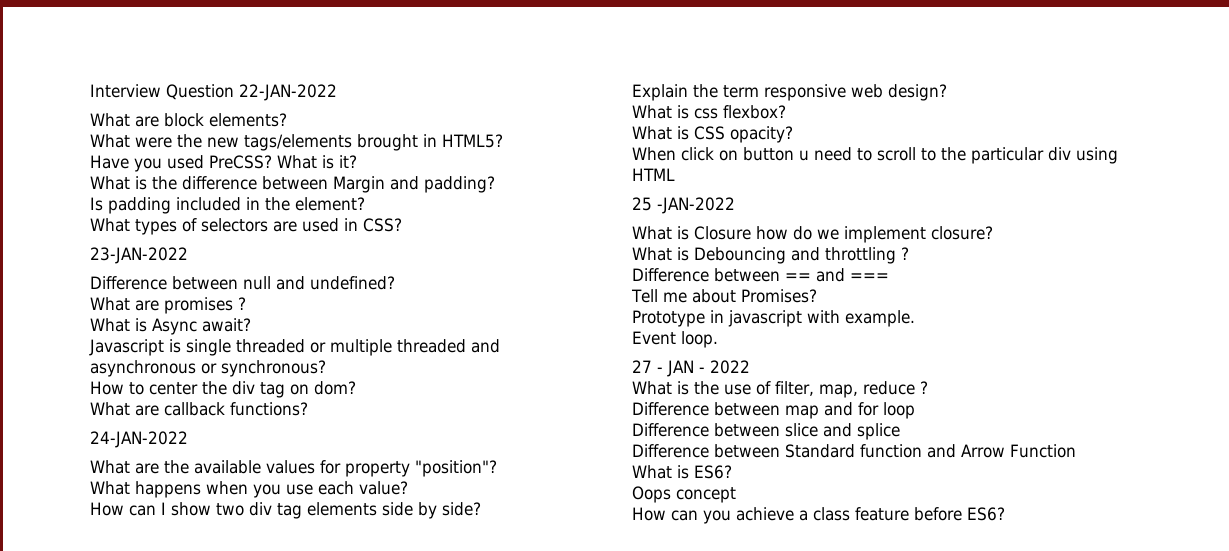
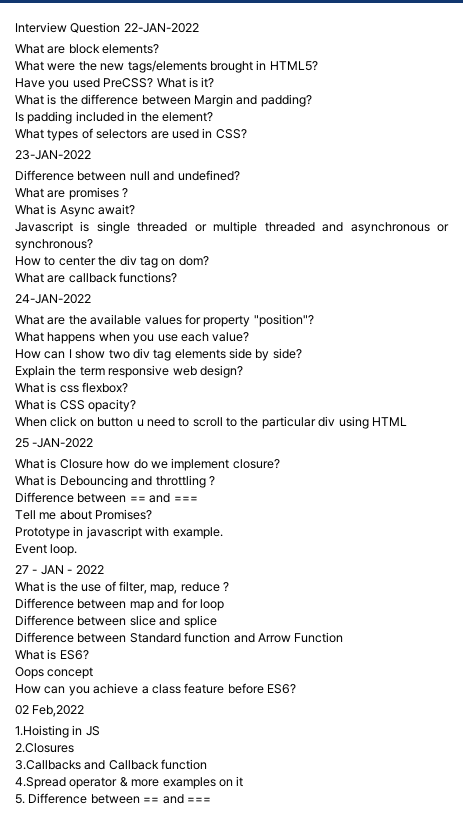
+ 02 Feb,2022
+ 1.Hoisting in JS
+ 2.Closures
+ 3.Callbacks and Callback function
+ 4.Spread operator & more examples on it
+ 5. Difference between == and ===

